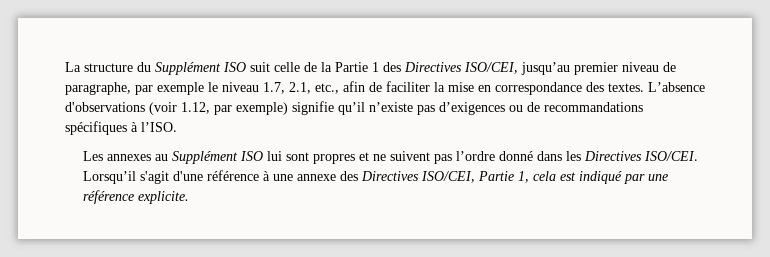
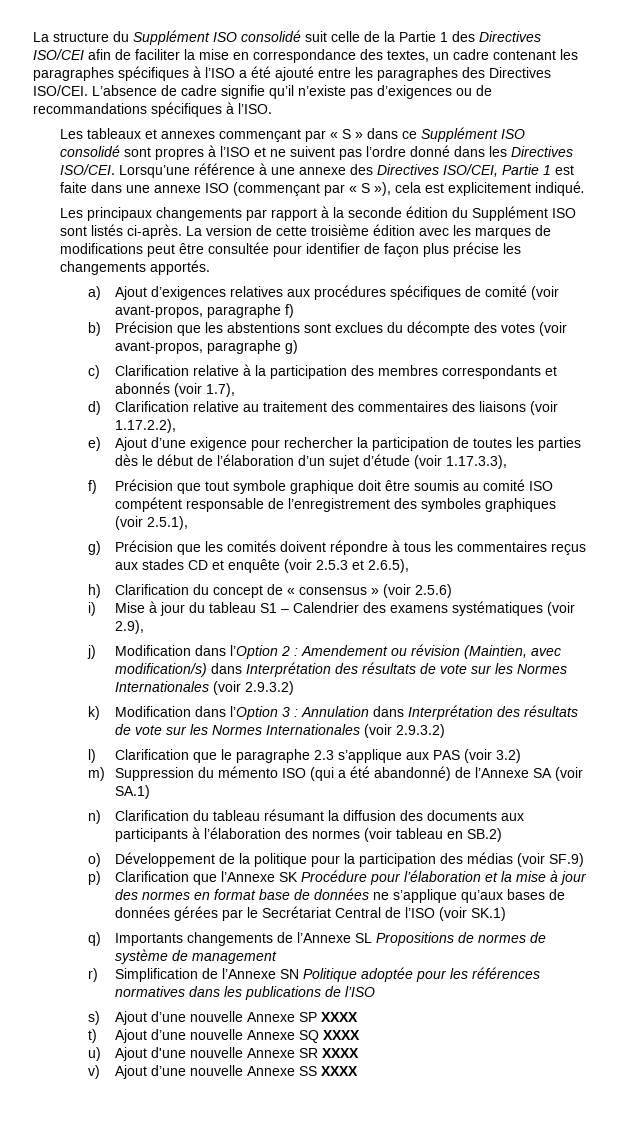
- La structure du Supplément ISO suit celle de la Partie 1 des Directives ISO/CEI, jusqu’au premier niveau de paragraphe, par exemple le niveau 1.7, 2.1, etc., afin de faciliter la mise en correspondance des textes. L’absence d'observations (voir 1.12, par exemple) signifie qu’il n’existe pas d’exigences ou de recommandations spécifiques à l’ISO.
+ La structure du Supplément ISO consolidé suit celle de la Partie 1 des Directives ISO/CEI afin de faciliter la mise en correspondance des textes, un cadre contenant les paragraphes spécifiques à l’ISO a été ajouté entre les paragraphes des Directives ISO/CEI. L’absence de cadre signifie qu’il n’existe pas d’exigences ou de recommandations spécifiques à l’ISO.
- Les annexes au Supplément ISO lui sont propres et ne suivent pas l’ordre donné dans les Directives ISO/CEI.
+ Les tableaux et annexes commençant par « S » dans ce Supplément ISO consolidé sont propres à l’ISO et ne suivent pas l’ordre donné dans les Directives ISO/CEI.
- Lorsqu’il s'agit d'une référence à une annexe des Directives ISO/CEI, Partie 1, cela est indiqué par une référence explicite.
+ Lorsqu’une référence à une annexe des Directives ISO/CEI, Partie 1 est faite dans une annexe ISO (commençant par « S »), cela est explicitement indiqué.
+ Les principaux changements par rapport à la seconde édition du Supplément ISO sont listés ci-après. La version de cette troisième édition avec les marques de modifications peut être consultée pour identifier de façon plus précise les changements apportés.
+ a) Ajout d’exigences relatives aux procédures spécifiques de comité (voir avant-propos, paragraphe f)
+ b) Précision que les abstentions sont exclues du décompte des votes (voir avant-propos, paragraphe g)
+ c) Clarification relative à la participation des membres correspondants et abonnés (voir 1.7),
+ d) Clarification relative au traitement des commentaires des liaisons (voir 1.17.2.2),
+ e) Ajout d’une exigence pour rechercher la participation de toutes les parties dès le début de l’élaboration d’un sujet d’étude (voir 1.17.3.3),
+ f) Précision que tout symbole graphique doit être soumis au comité ISO compétent responsable de l’enregistrement des symboles graphiques (voir 2.5.1),
+ g) Précision que les comités doivent répondre à tous les commentaires reçus aux stades CD et enquête (voir 2.5.3 et 2.6.5),
+ h) Clarification du concept de « consensus » (voir 2.5.6)
+ i) Mise à jour du tableau S1 – Calendrier des examens systématiques (voir 2.9),
+ j) Modification dans l’Option 2 : Amendement ou révision (Maintien, avec modification/s) dans Interprétation des résultats de vote sur les Normes Internationales (voir 2.9.3.2)
+ k) Modification dans l’Option 3 : Annulation dans Interprétation des résultats de vote sur les Normes Internationales (voir 2.9.3.2)
+ l) Clarification que le paragraphe 2.3 s’applique aux PAS (voir 3.2)
+ m) Suppression du mémento ISO (qui a été abandonné) de l’Annexe SA (voir SA.1)
+ n) Clarification du tableau résumant la diffusion des documents aux participants à l’élaboration des normes (voir tableau en SB.2)
+ o) Développement de la politique pour la participation des médias (voir SF.9)
+ p) Clarification que l’Annexe SK Procédure pour l’élaboration et la mise à jour des normes en format base de données ne s’applique qu’aux bases de données gérées par le Secrétariat Central de l’ISO (voir SK.1)
+ q) Importants changements de l’Annexe SL Propositions de normes de système de management
+ r) Simplification de l’Annexe SN Politique adoptée pour les références normatives dans les publications de l’ISO
+ s) Ajout d’une nouvelle Annexe SP XXXX
+ t) Ajout d’une nouvelle Annexe SQ XXXX
+ u) Ajout d'une nouvelle Annexe SR XXXX
+ v) Ajout d’une nouvelle Annexe SS XXXX

